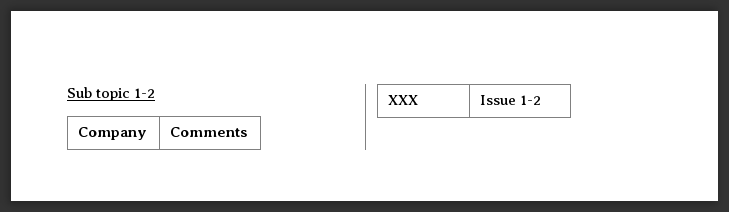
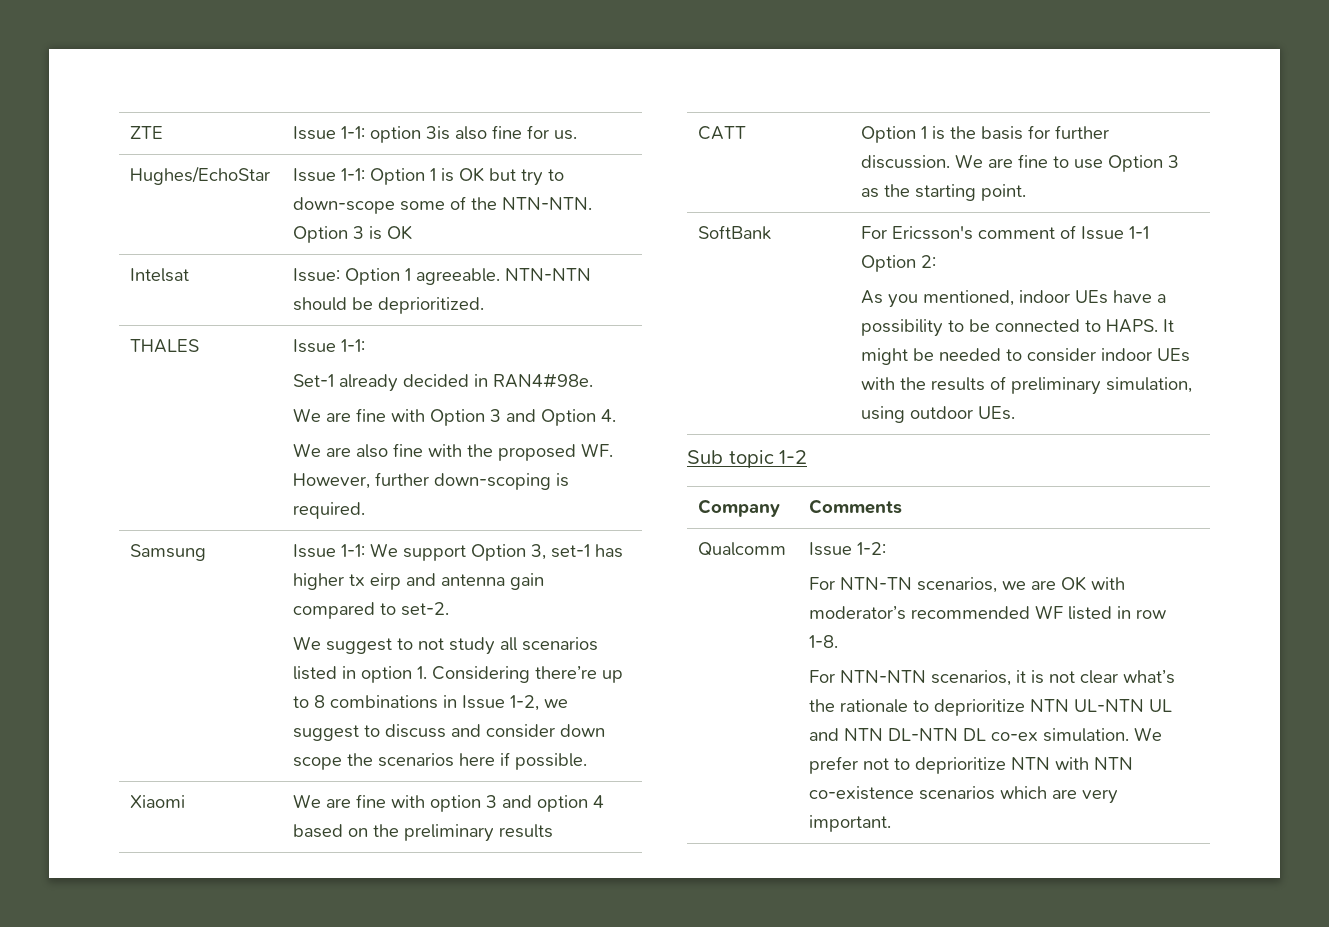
+ ZTE | Issue 1-1: option 3is also fine for us.
+ Hughes/EchoStar | Issue 1-1: Option 1 is OK but try to down-scope some of the NTN-NTN. Option 3 is OK
+ Intelsat | Issue: Option 1 agreeable. NTN-NTN should be deprioritized.
+ THALES | Issue 1-1:
+ Set-1 already decided in RAN4#98e.
+ We are fine with Option 3 and Option 4.
+ We are also fine with the proposed WF. However, further down-scoping is required.
+ Samsung | Issue 1-1: We support Option 3, set-1 has higher tx eirp and antenna gain compared to set-2.
+ We suggest to not study all scenarios listed in option 1. Considering there’re up to 8 combinations in Issue 1-2, we suggest to discuss and consider down scope the scenarios here if possible.
+ Xiaomi | We are fine with option 3 and option 4 based on the preliminary results
+ CATT | Option 1 is the basis for further discussion. We are fine to use Option 3 as the starting point.
+ SoftBank | For Ericsson's comment of Issue 1-1 Option 2:
+ As you mentioned, indoor UEs have a possibility to be connected to HAPS. It might be needed to consider indoor UEs with the results of preliminary simulation, using outdoor UEs.
- XXX | Issue 1-2
+ Qualcomm | Issue 1-2:
+ For NTN-TN scenarios, we are OK with moderator’s recommended WF listed in row 1-8.
+ For NTN-NTN scenarios, it is not clear what’s the rationale to deprioritize NTN UL-NTN UL and NTN DL-NTN DL co-ex simulation. We prefer not to deprioritize NTN with NTN co-existence scenarios which are very important.

